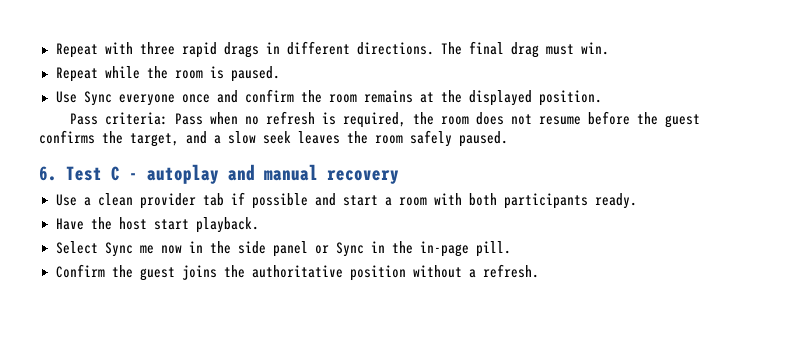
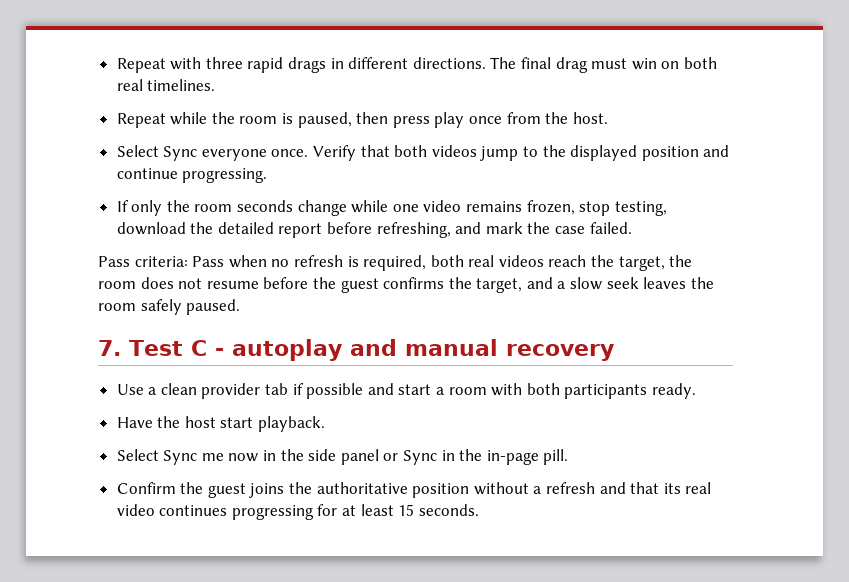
- The final drag must win.
+ The final drag must win on both real timelines.
- Repeat while the room is paused.
- Use Sync everyone once and confirm the room remains at the displayed position.
+ Repeat while the room is paused, then press play once from the host.
+ Select Sync everyone once. Verify that both videos jump to the displayed position and continue progressing.
+ If only the room seconds change while one video remains frozen, stop testing, download the detailed report before refreshing, and mark the case failed.
- Pass criteria: Pass when no refresh is required, the room does not resume before the guest confirms the target, and a slow seek leaves the room safely paused.
+ Pass criteria: Pass when no refresh is required, both real videos reach the target, the room does not resume before the guest confirms the target, and a slow seek leaves the room safely paused.
- 6. Test C - autoplay and manual recovery
+ 7. Test C - autoplay and manual recovery
- Confirm the guest joins the authoritative position without a refresh.
+ Confirm the guest joins the authoritative position without a refresh and that its real video continues progressing for at least 15 seconds.

